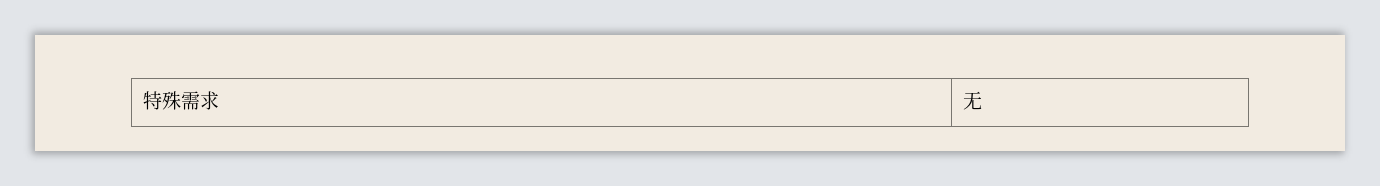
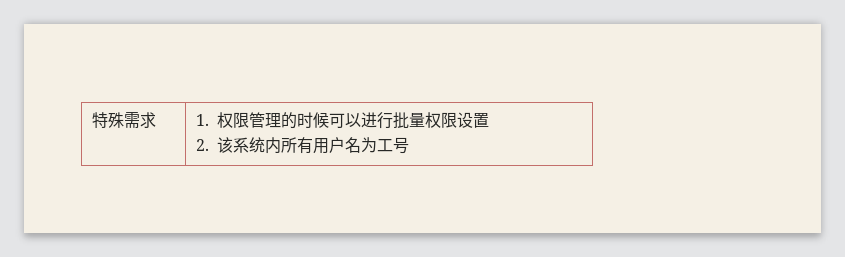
- 特殊需求 | 无
+ 特殊需求 | 1.权限管理的时候可以进行批量权限设置
+ 2.该系统内所有用户名为工号

